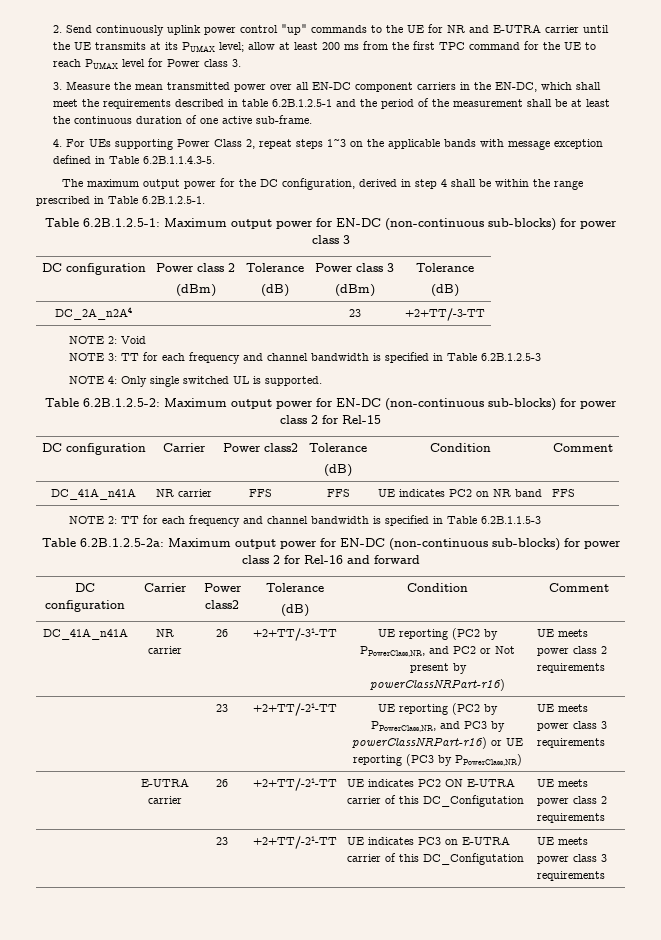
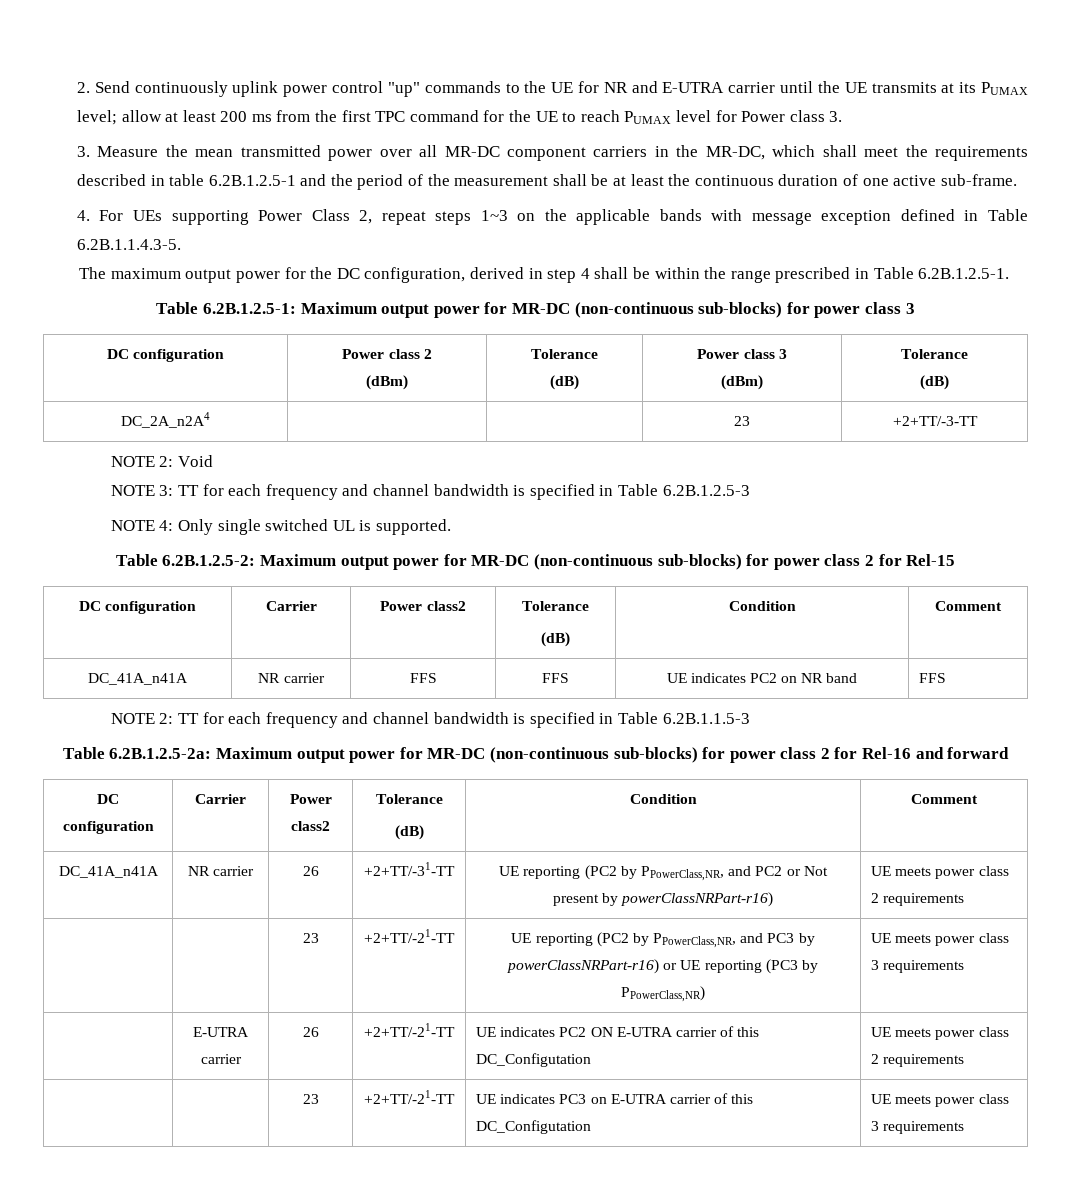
- 3. Measure the mean transmitted power over all EN-DC component carriers in the EN-DC, which shall meet the requirements described in table 6.2B.1.2.5-1 and the period of the measurement shall be at least the continuous duration of one active sub-frame.
+ 3. Measure the mean transmitted power over all MR-DC component carriers in the MR-DC, which shall meet the requirements described in table 6.2B.1.2.5-1 and the period of the measurement shall be at least the continuous duration of one active sub-frame.
- Table 6.2B.1.2.5-1: Maximum output power for EN-DC (non-continuous sub-blocks) for power class 3
+ Table 6.2B.1.2.5-1: Maximum output power for MR-DC (non-continuous sub-blocks) for power class 3
- Table 6.2B.1.2.5-2: Maximum output power for EN-DC (non-continuous sub-blocks) for power class 2 for Rel-15
+ Table 6.2B.1.2.5-2: Maximum output power for MR-DC (non-continuous sub-blocks) for power class 2 for Rel-15
- Table 6.2B.1.2.5-2a: Maximum output power for EN-DC (non-continuous sub-blocks) for power class 2 for Rel-16 and forward
+ Table 6.2B.1.2.5-2a: Maximum output power for MR-DC (non-continuous sub-blocks) for power class 2 for Rel-16 and forward

